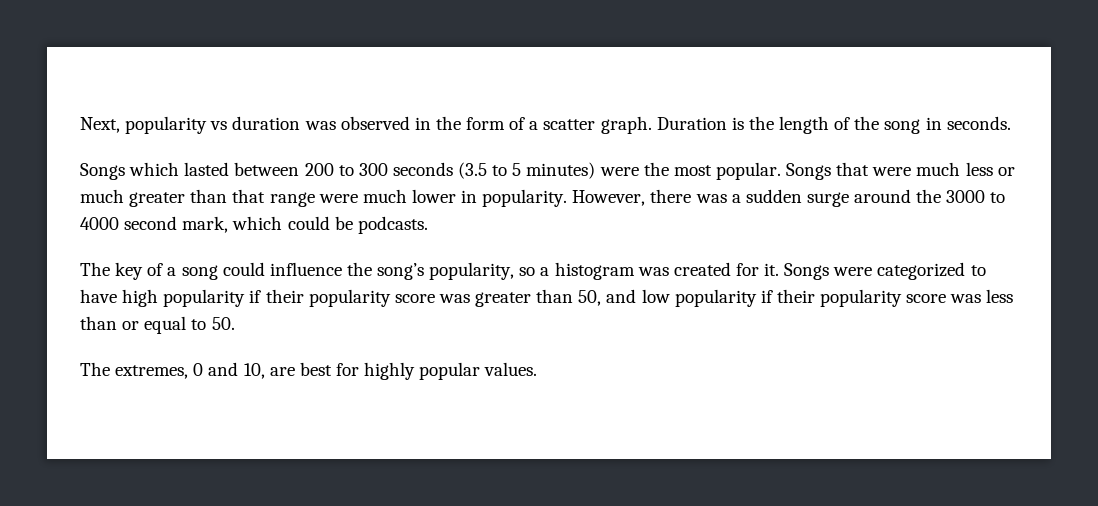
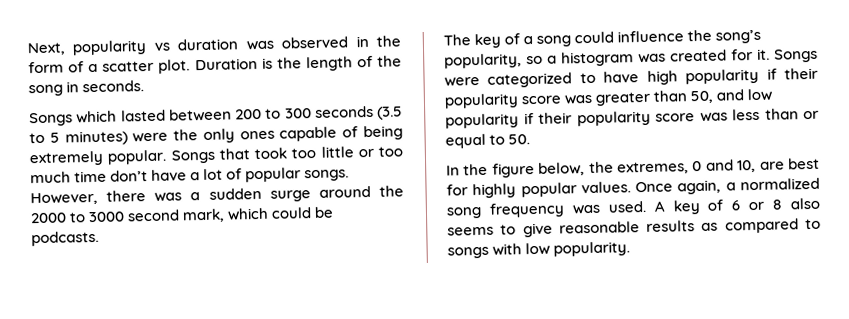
- Next, popularity vs duration was observed in the form of a scatter graph.
+ Next, popularity vs duration was observed in the form of a scatter plot.
- Songs which lasted between 200 to 300 seconds (3.5 to 5 minutes) were the most popular. Songs that were much less or much greater than that range were much lower in popularity.
+ Songs which lasted between 200 to 300 seconds (3.5 to 5 minutes) were the only ones capable of being extremely popular. Songs that took too little or too much time don’t have a lot of popular songs.
- However, there was a sudden surge around the 3000 to 4000 second mark, which could be podcasts.
+ However, there was a sudden surge around the 2000 to 3000 second mark, which could be podcasts.
- The extremes, 0 and 10, are best for highly popular values.
+ In the figure below, the extremes, 0 and 10, are best for highly popular values.
+ Once again, a normalized song frequency was used. A key of 6 or 8 also seems to give reasonable results as compared to songs with low popularity.

